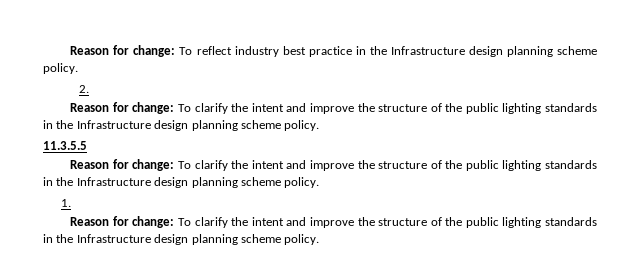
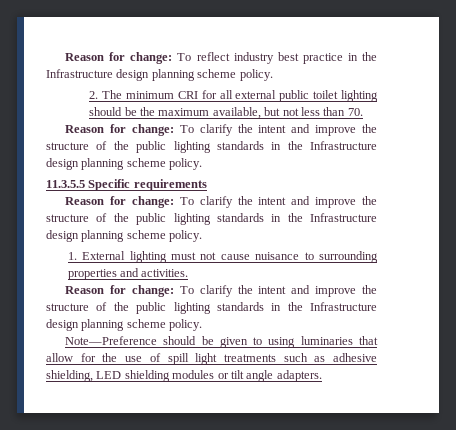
- 2.
+ 2. The minimum CRI for all external public toilet lighting should be the maximum available, but not less than 70.
- 11.3.5.5
+ 11.3.5.5 Specific requirements
- 1.
+ 1. External lighting must not cause nuisance to surrounding properties and activities.
+ Note—Preference should be given to using luminaries that allow for the use of spill light treatments such as adhesive shielding, LED shielding modules or tilt angle adapters.

